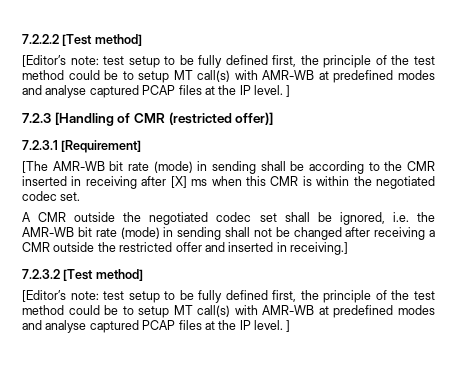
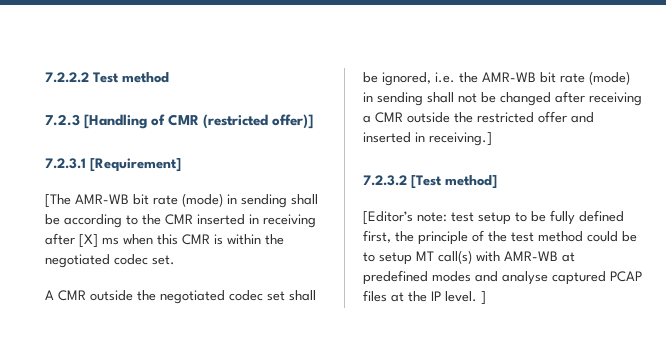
- 7.2.2.2 [Test method]
- [Editor’s note: test setup to be fully defined first, the principle of the test method could be to setup MT call(s) with AMR-WB at predefined modes and analyse captured PCAP files at the IP level. ]
+ 7.2.2.2 Test method

